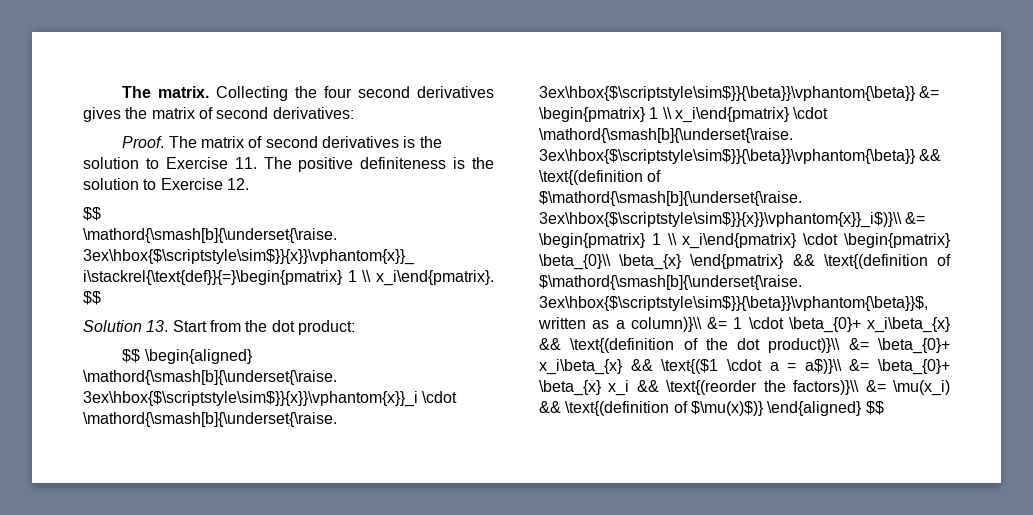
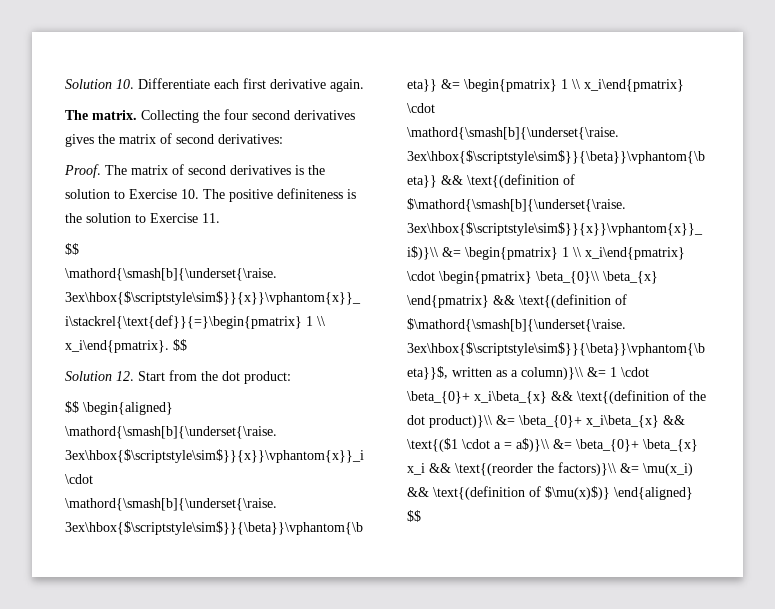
+ Solution 10. Differentiate each first derivative again.
- The matrix of second derivatives is the solution to Exercise 11. The positive definiteness is the solution to Exercise 12.
+ The matrix of second derivatives is the solution to Exercise 10. The positive definiteness is the solution to Exercise 11.
- Solution 13. Start from the dot product:
+ Solution 12. Start from the dot product:

